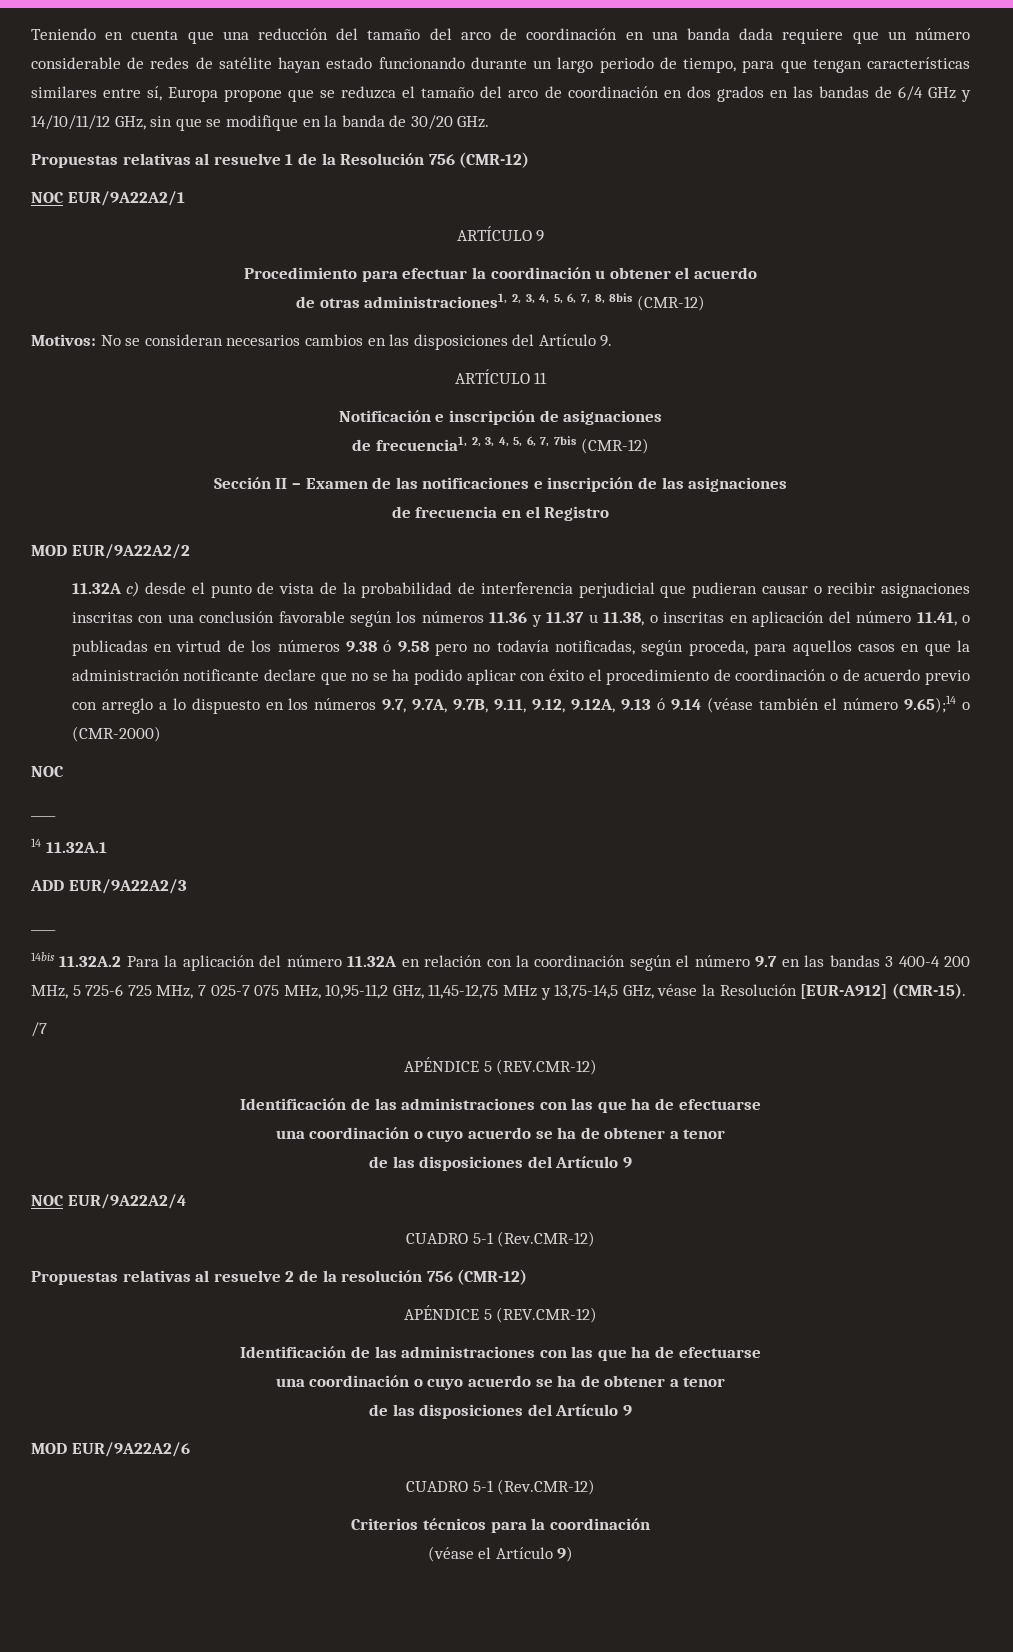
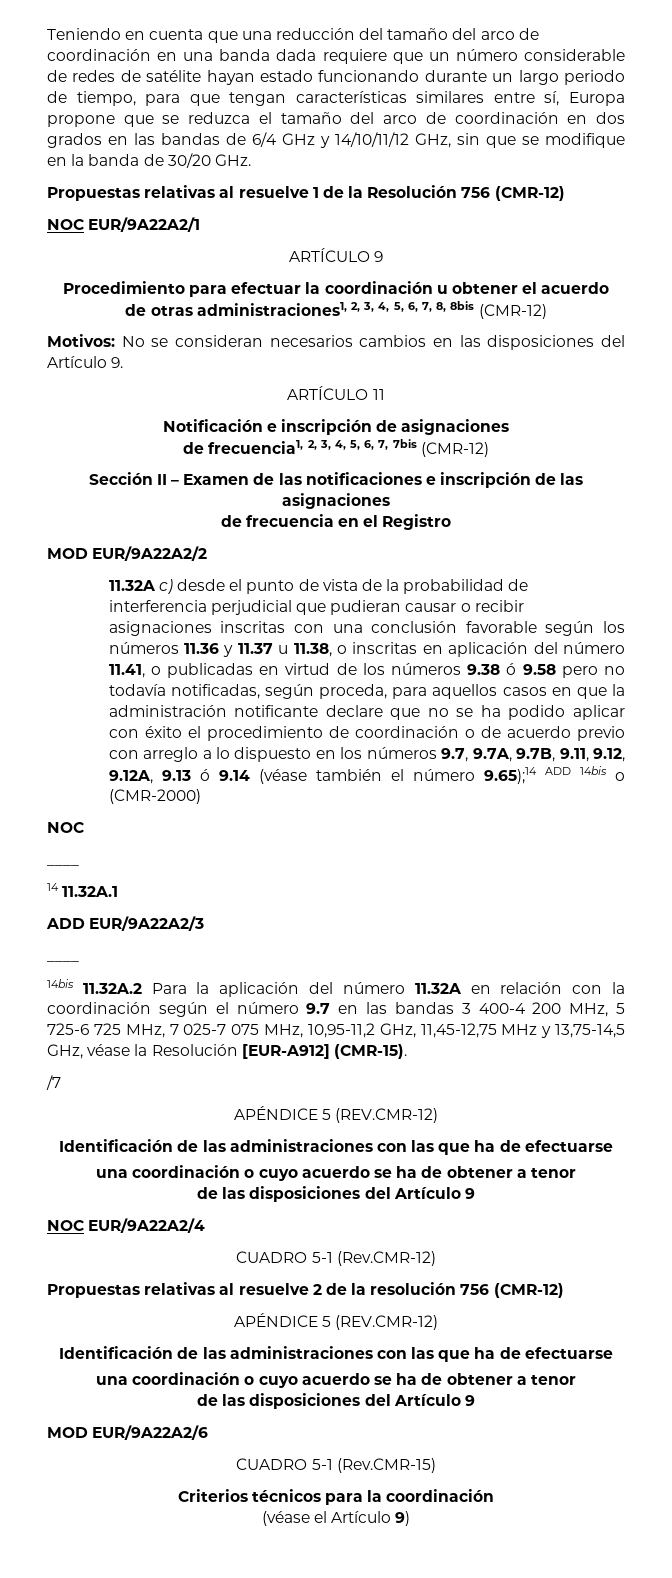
- 11.32A c) desde el punto de vista de la probabilidad de interferencia perjudicial que pudieran causar o recibir asignaciones inscritas con una conclusión favorable según los números 11.36 y 11.37 u 11.38, o inscritas en aplicación del número 11.41, o publicadas en virtud de los números 9.38 ó 9.58 pero no todavía notificadas, según proceda, para aquellos casos en que la administración notificante declare que no se ha podido aplicar con éxito el procedimiento de coordinación o de acuerdo previo con arreglo a lo dispuesto en los números 9.7, 9.7A, 9.7B, 9.11, 9.12, 9.12A, 9.13 ó 9.14 (véase también el número 9.65);14 o (CMR-2000)
+ 11.32A c) desde el punto de vista de la probabilidad de interferencia perjudicial que pudieran causar o recibir asignaciones inscritas con una conclusión favorable según los números 11.36 y 11.37 u 11.38, o inscritas en aplicación del número 11.41, o publicadas en virtud de los números 9.38 ó 9.58 pero no todavía notificadas, según proceda, para aquellos casos en que la administración notificante declare que no se ha podido aplicar con éxito el procedimiento de coordinación o de acuerdo previo con arreglo a lo dispuesto en los números 9.7, 9.7A, 9.7B, 9.11, 9.12, 9.12A, 9.13 ó 9.14 (véase también el número 9.65);14 ADD 14bis o (CMR-2000)
  MOD EUR/9A22A2/6
- CUADRO 5-1 (Rev.CMR-12)
+ CUADRO 5-1 (Rev.CMR-15)

